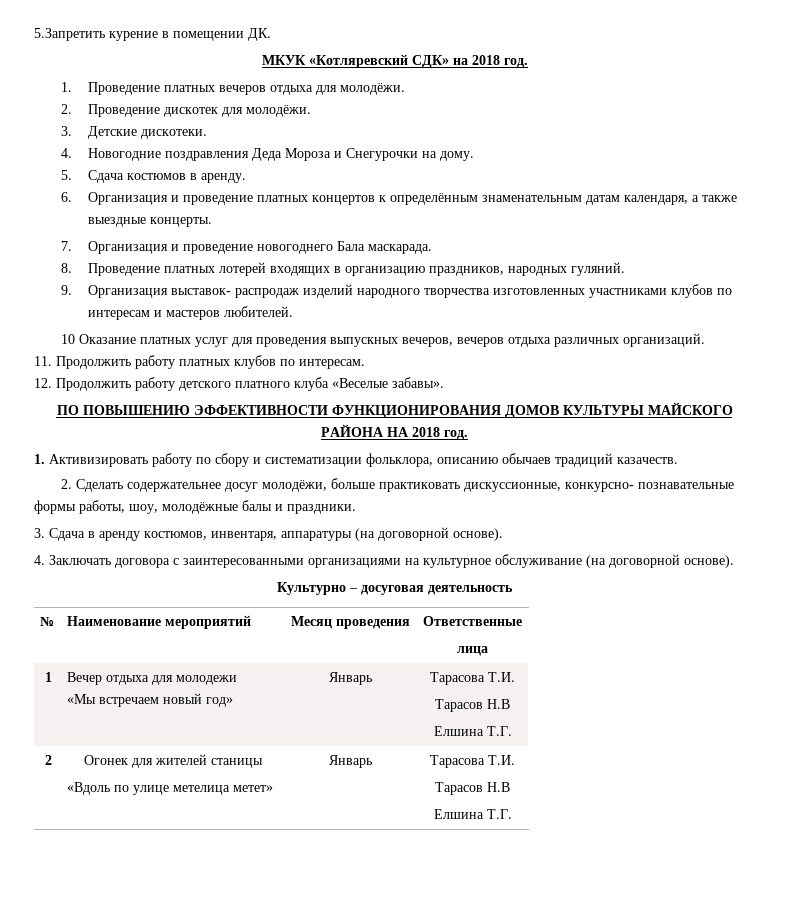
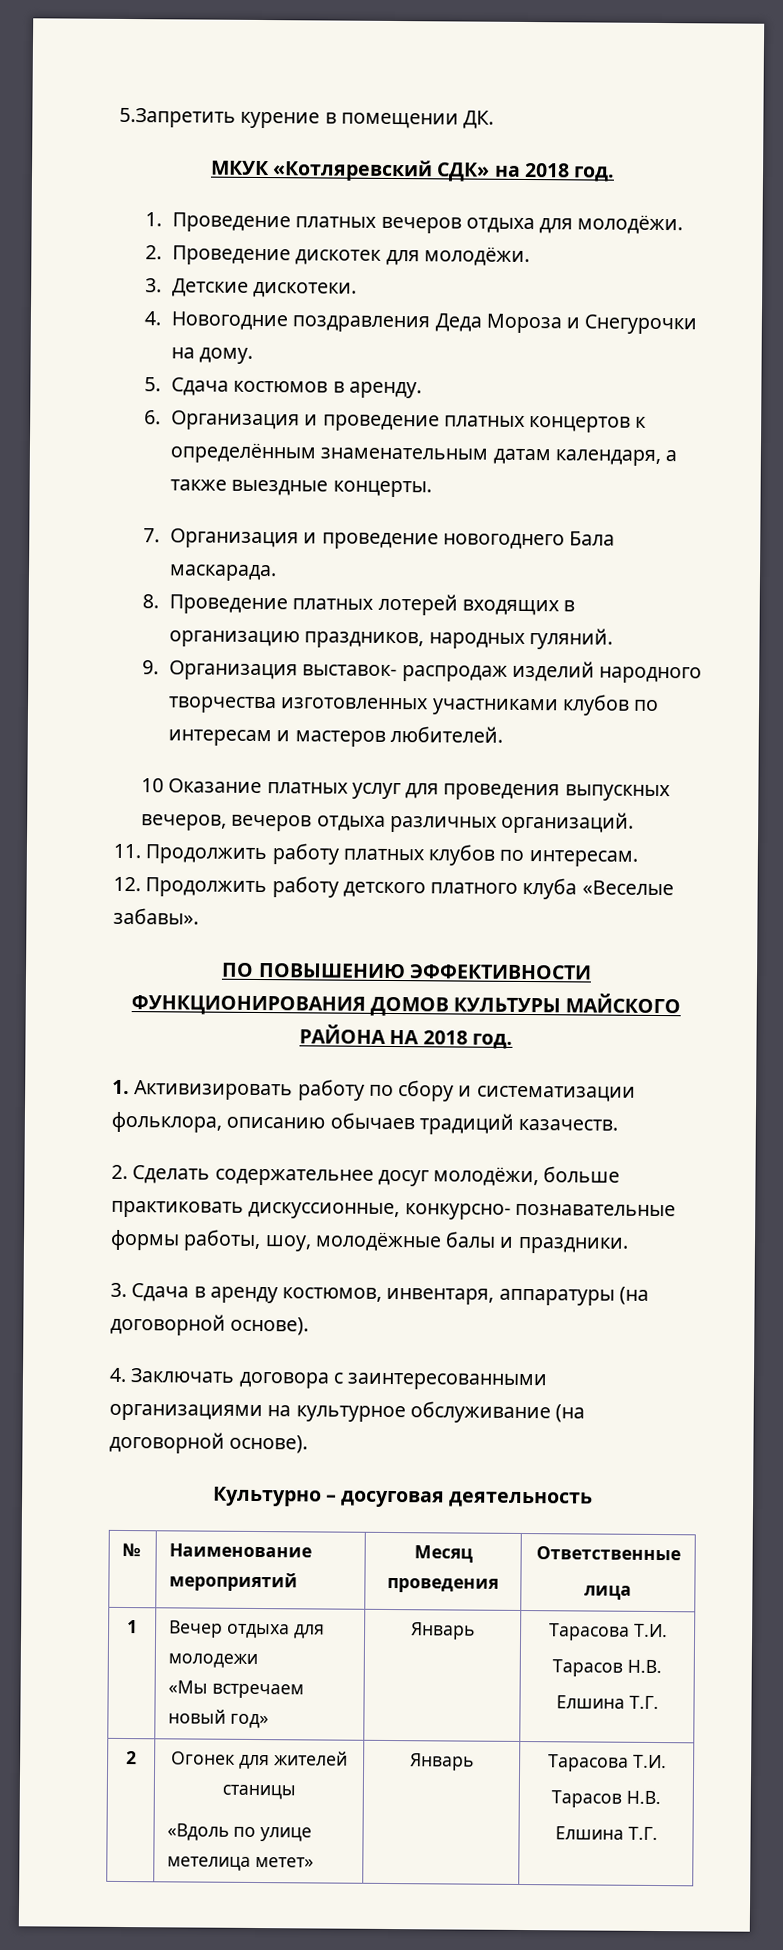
  1 | Вечер отдыха для молодежи
  «Мы встречаем новый год» | Январь | Тарасова Т.И.
- Тарасов Н.В
+ Тарасов Н.В.
  2 | Огонек для жителей станицы
  «Вдоль по улице метелица метет» | Январь | Тарасова Т.И.
- Тарасов Н.В
+ Тарасов Н.В.

